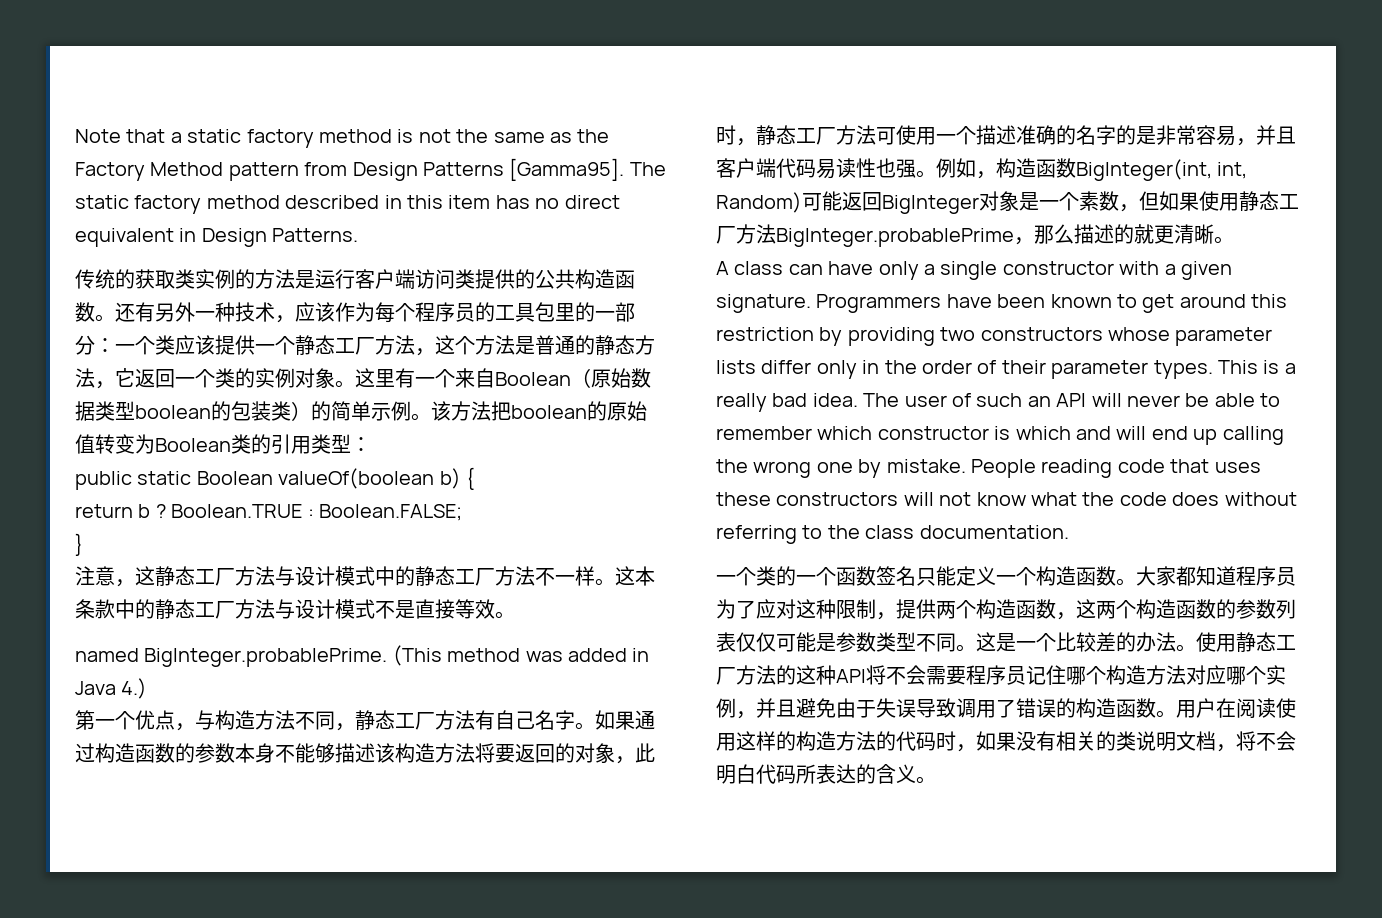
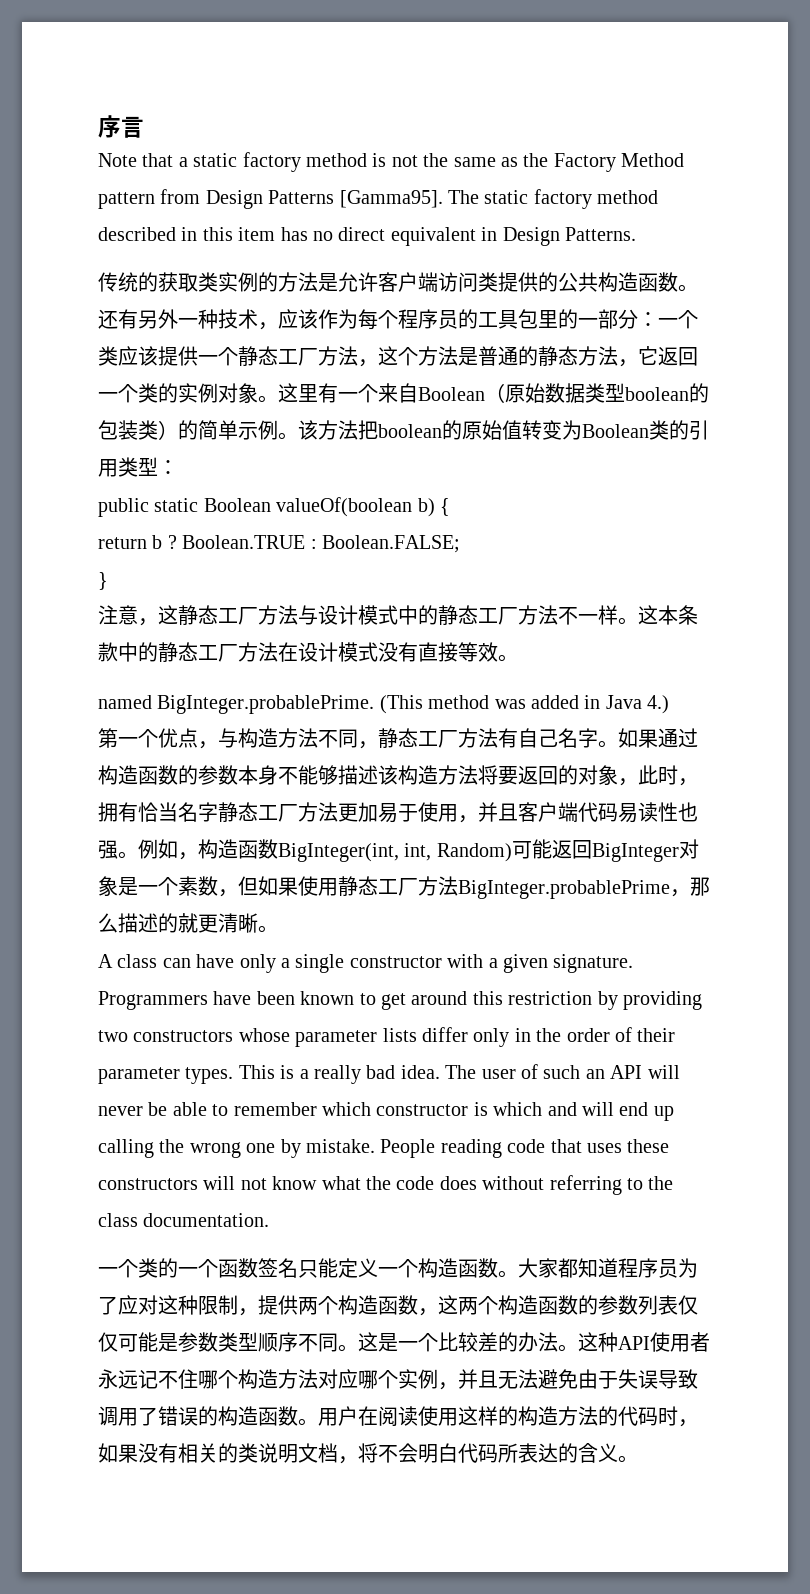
+ 序言
- 传统的获取类实例的方法是运行客户端访问类提供的公共构造函数。
+ 传统的获取类实例的方法是允许客户端访问类提供的公共构造函数。
- 这本条款中的静态工厂方法与设计模式不是直接等效。
+ 这本条款中的静态工厂方法在设计模式没有直接等效。
- 如果通过构造函数的参数本身不能够描述该构造方法将要返回的对象，此时，静态工厂方法可使用一个描述准确的名字的是非常容易，并且客户端代码易读性也强。
+ 如果通过构造函数的参数本身不能够描述该构造方法将要返回的对象，此时，拥有恰当名字静态工厂方法更加易于使用，并且客户端代码易读性也强。
- 大家都知道程序员为了应对这种限制，提供两个构造函数，这两个构造函数的参数列表仅仅可能是参数类型不同。
+ 大家都知道程序员为了应对这种限制，提供两个构造函数，这两个构造函数的参数列表仅仅可能是参数类型顺序不同。
- 使用静态工厂方法的这种API将不会需要程序员记住哪个构造方法对应哪个实例，并且避免由于失误导致调用了错误的构造函数。
+ 这种API使用者永远记不住哪个构造方法对应哪个实例，并且无法避免由于失误导致调用了错误的构造函数。

